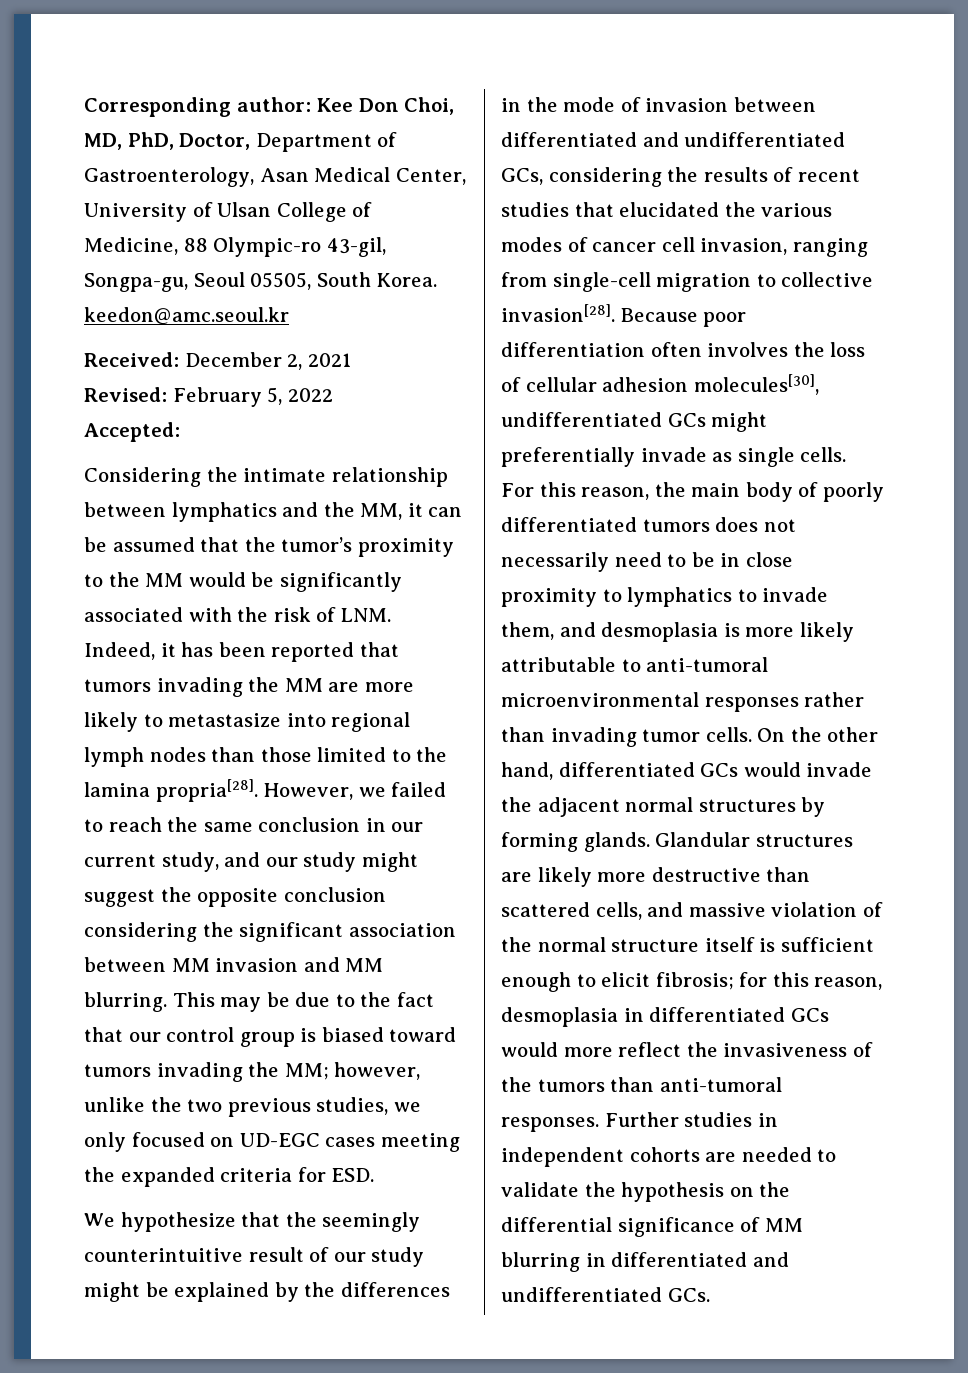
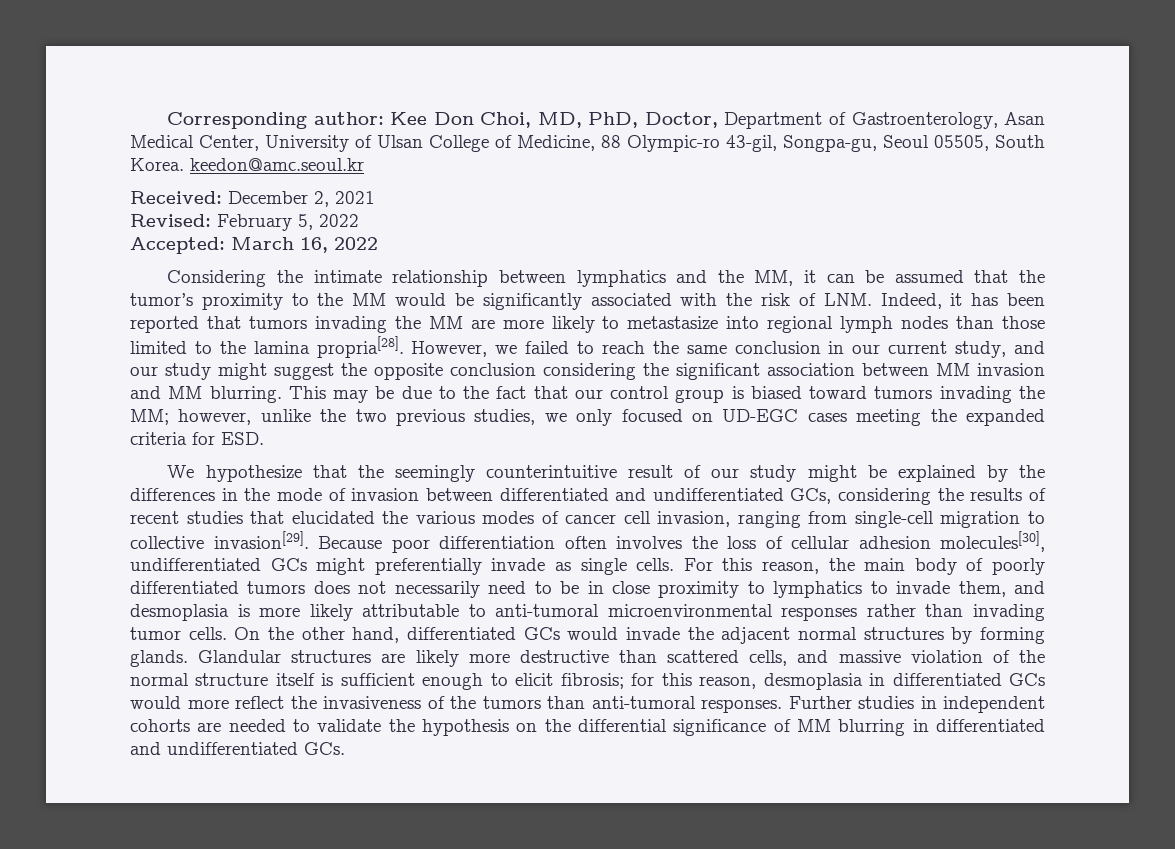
- Accepted:
+ Accepted: March 16, 2022
- We hypothesize that the seemingly counterintuitive result of our study might be explained by the differences in the mode of invasion between differentiated and undifferentiated GCs, considering the results of recent studies that elucidated the various modes of cancer cell invasion, ranging from single-cell migration to collective invasion[28].
+ We hypothesize that the seemingly counterintuitive result of our study might be explained by the differences in the mode of invasion between differentiated and undifferentiated GCs, considering the results of recent studies that elucidated the various modes of cancer cell invasion, ranging from single-cell migration to collective invasion[29].

